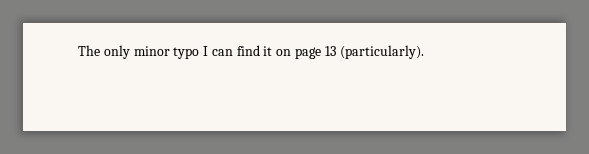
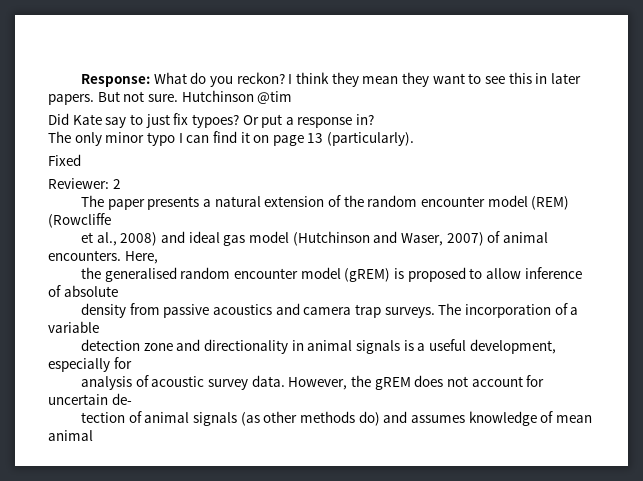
+ Response: What do you reckon? I think they mean they want to see this in later papers. But not sure. Hutchinson @tim
+ Did Kate say to just fix typoes? Or put a response in?
+ Fixed
+ Reviewer: 2
+ The paper presents a natural extension of the random encounter model (REM) (Rowcliffe
+ et al., 2008) and ideal gas model (Hutchinson and Waser, 2007) of animal encounters. Here,
+ the generalised random encounter model (gREM) is proposed to allow inference of absolute
+ density from passive acoustics and camera trap surveys. The incorporation of a variable
+ detection zone and directionality in animal signals is a useful development, especially for
+ analysis of acoustic survey data. However, the gREM does not account for uncertain de-
+ tection of animal signals (as other methods do) and assumes knowledge of mean animal

